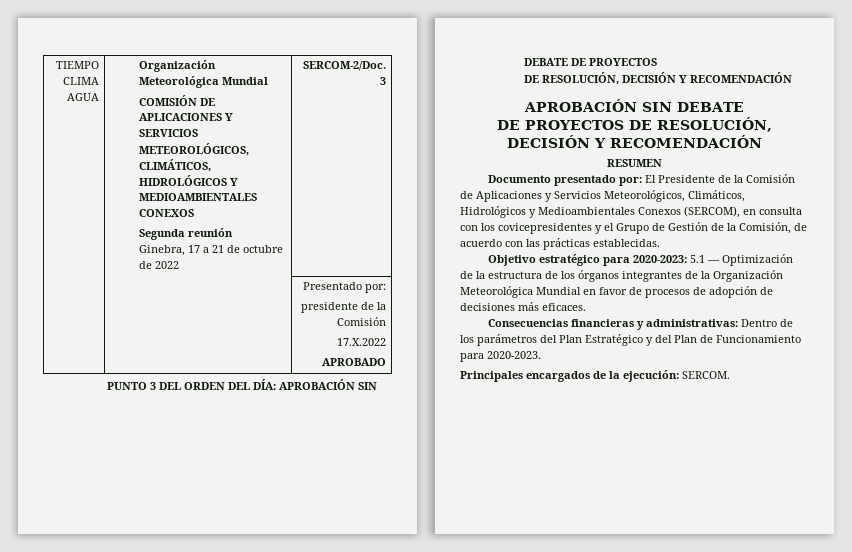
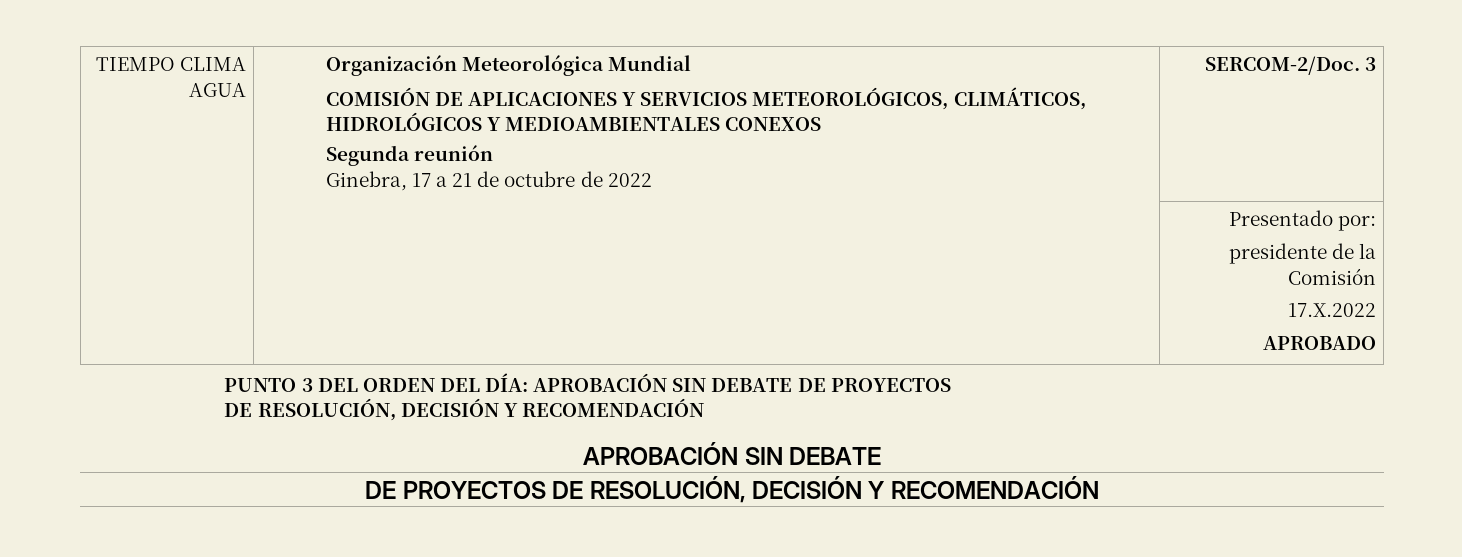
- RESUMEN
- Documento presentado por: El Presidente de la Comisión de Aplicaciones y Servicios Meteorológicos, Climáticos, Hidrológicos y Medioambientales Conexos (SERCOM), en consulta con los covicepresidentes y el Grupo de Gestión de la Comisión, de acuerdo con las prácticas establecidas.
- Objetivo estratégico para 2020-2023: 5.1 — Optimización de la estructura de los órganos integrantes de la Organización Meteorológica Mundial en favor de procesos de adopción de decisiones más eficaces.
- Consecuencias financieras y administrativas: Dentro de los parámetros del Plan Estratégico y del Plan de Funcionamiento para 2020-2023.
- Principales encargados de la ejecución: SERCOM.

